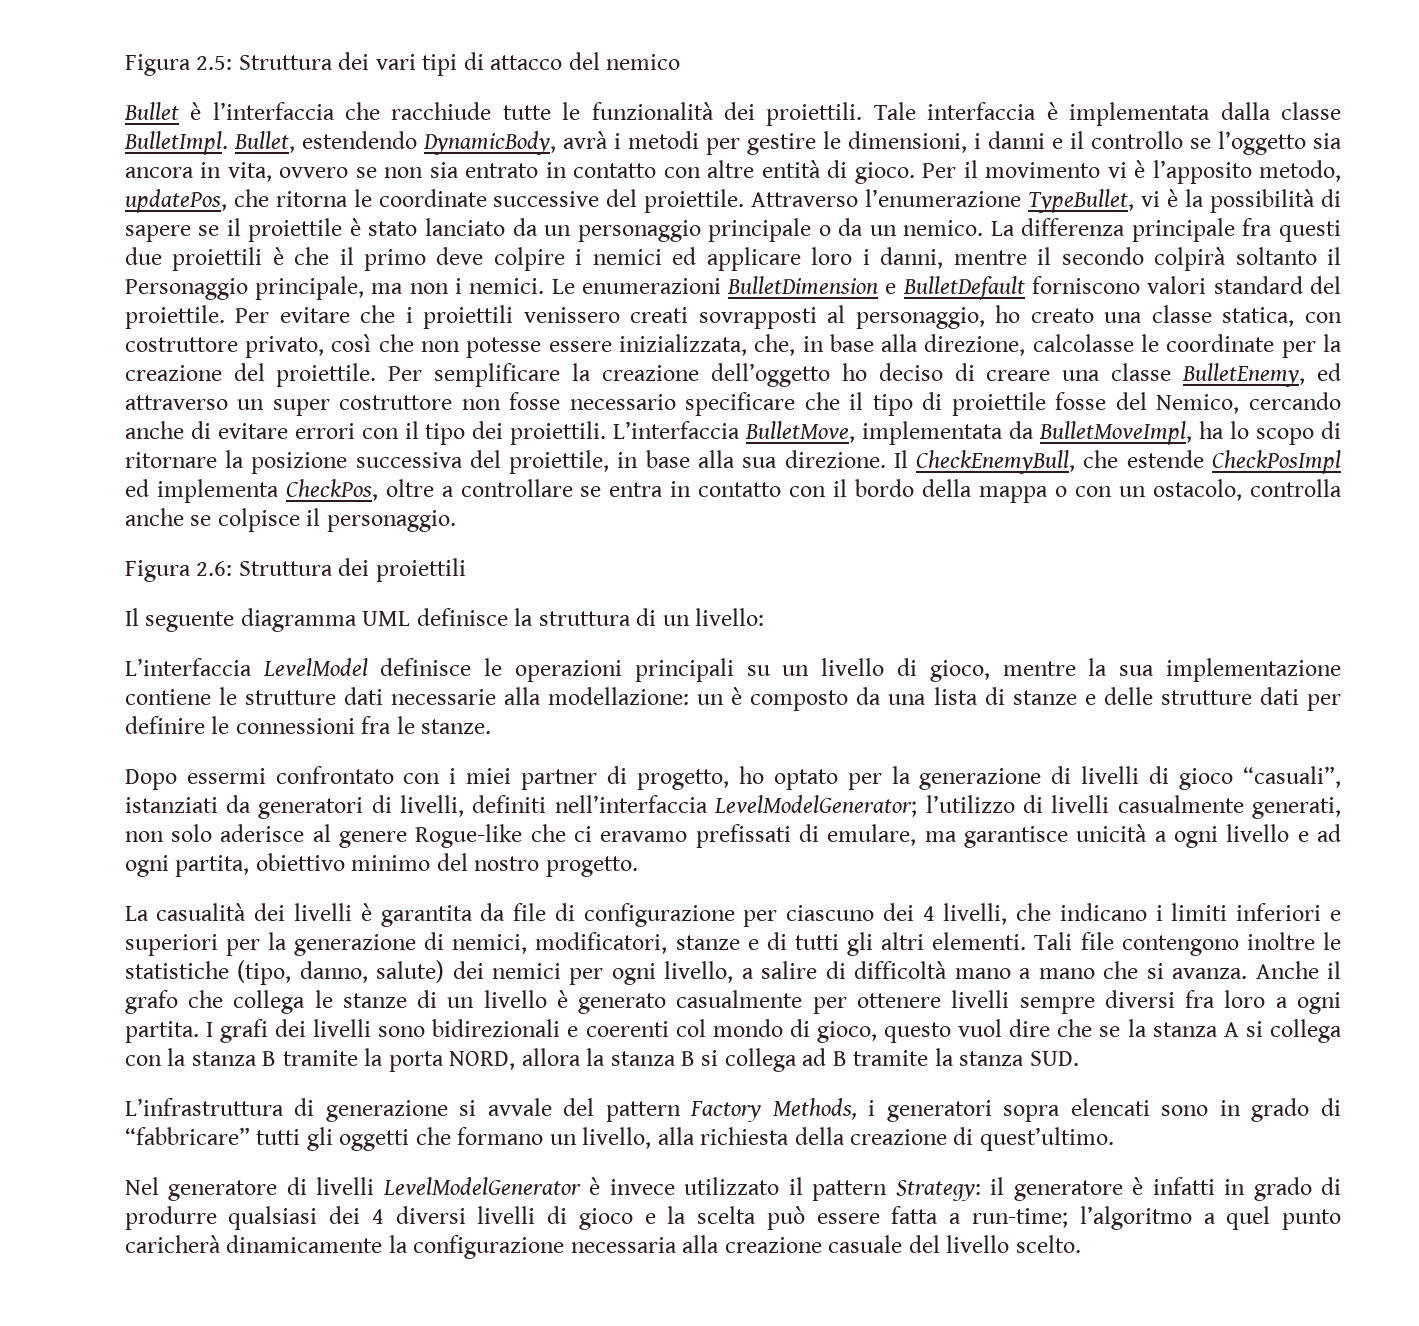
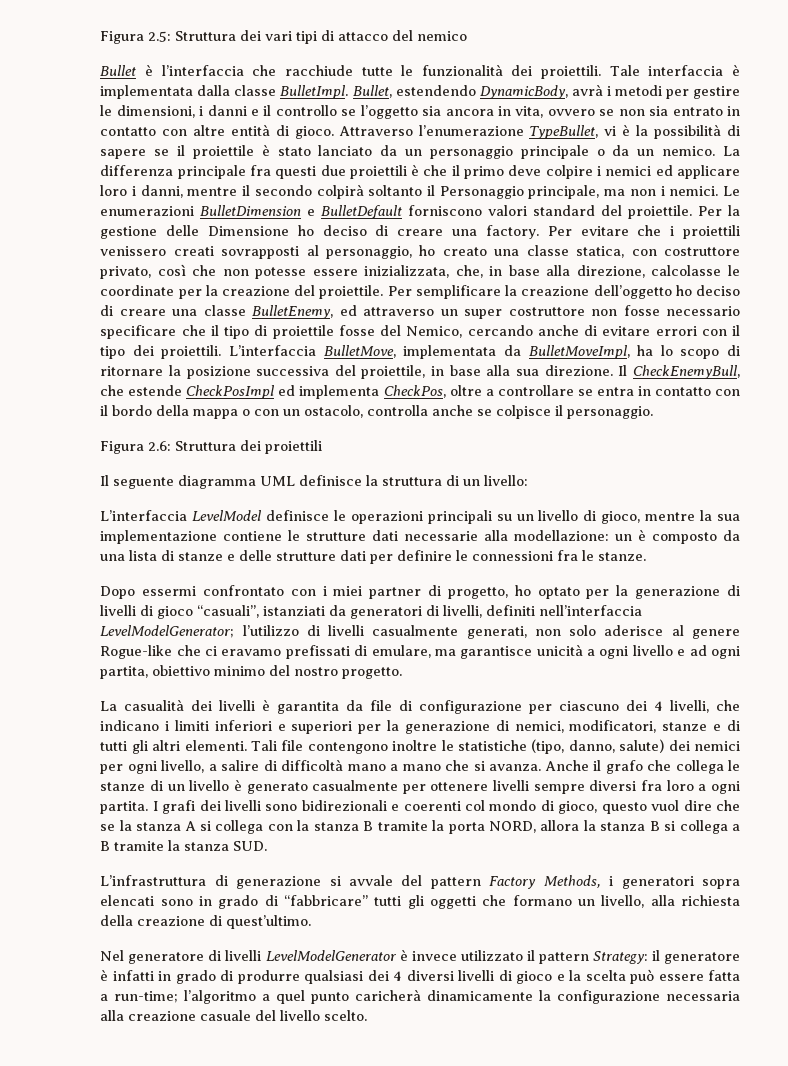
- Per il movimento vi è l’apposito metodo, updatePos, che ritorna le coordinate successive del proiettile.
- Per evitare che i proiettili venissero creati sovrapposti al personaggio, ho creato una classe statica, con costruttore privato, così che non potesse essere inizializzata, che, in base alla direzione, calcolasse le coordinate per la creazione del proiettile.
+ Per la gestione delle Dimensione ho deciso di creare una factory. Per evitare che i proiettili venissero creati sovrapposti al personaggio, ho creato una classe statica, con costruttore privato, così che non potesse essere inizializzata, che, in base alla direzione, calcolasse le coordinate per la creazione del proiettile.
- I grafi dei livelli sono bidirezionali e coerenti col mondo di gioco, questo vuol dire che se la stanza A si collega con la stanza B tramite la porta NORD, allora la stanza B si collega ad B tramite la stanza SUD.
+ I grafi dei livelli sono bidirezionali e coerenti col mondo di gioco, questo vuol dire che se la stanza A si collega con la stanza B tramite la porta NORD, allora la stanza B si collega a B tramite la stanza SUD.

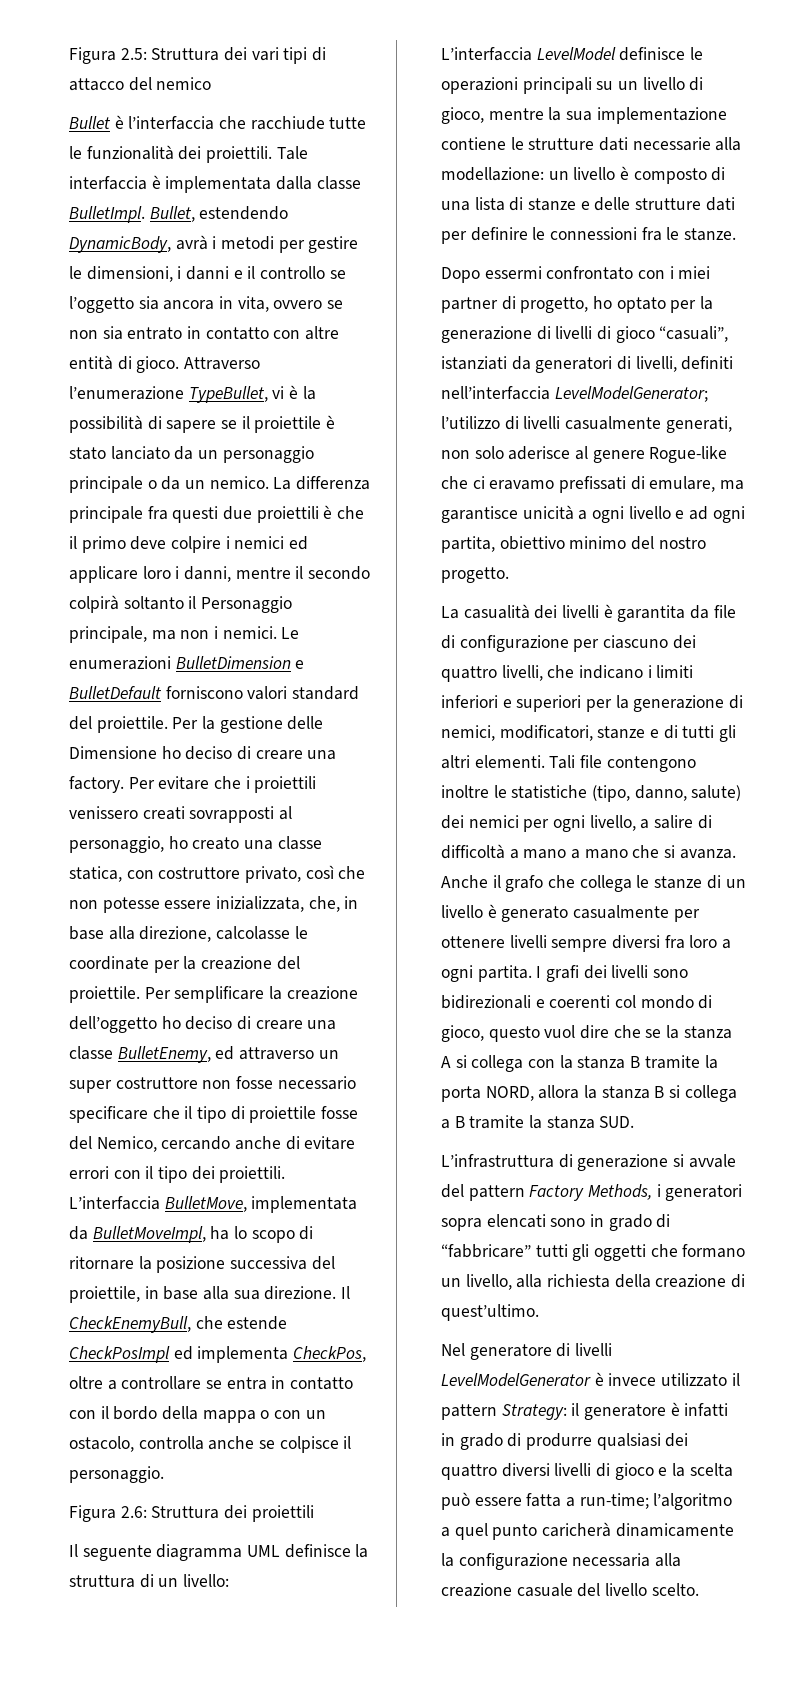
- L’interfaccia LevelModel definisce le operazioni principali su un livello di gioco, mentre la sua implementazione contiene le strutture dati necessarie alla modellazione: un è composto da una lista di stanze e delle strutture dati per definire le connessioni fra le stanze.
+ L’interfaccia LevelModel definisce le operazioni principali su un livello di gioco, mentre la sua implementazione contiene le strutture dati necessarie alla modellazione: un livello è composto di una lista di stanze e delle strutture dati per definire le connessioni fra le stanze.
- La casualità dei livelli è garantita da file di configurazione per ciascuno dei 4 livelli, che indicano i limiti inferiori e superiori per la generazione di nemici, modificatori, stanze e di tutti gli altri elementi.
+ La casualità dei livelli è garantita da file di configurazione per ciascuno dei quattro livelli, che indicano i limiti inferiori e superiori per la generazione di nemici, modificatori, stanze e di tutti gli altri elementi.
- Tali file contengono inoltre le statistiche (tipo, danno, salute) dei nemici per ogni livello, a salire di difficoltà mano a mano che si avanza.
+ Tali file contengono inoltre le statistiche (tipo, danno, salute) dei nemici per ogni livello, a salire di difficoltà a mano a mano che si avanza.
- Nel generatore di livelli LevelModelGenerator è invece utilizzato il pattern Strategy: il generatore è infatti in grado di produrre qualsiasi dei 4 diversi livelli di gioco e la scelta può essere fatta a run-time; l’algoritmo a quel punto caricherà dinamicamente la configurazione necessaria alla creazione casuale del livello scelto.
+ Nel generatore di livelli LevelModelGenerator è invece utilizzato il pattern Strategy: il generatore è infatti in grado di produrre qualsiasi dei quattro diversi livelli di gioco e la scelta può essere fatta a run-time; l’algoritmo a quel punto caricherà dinamicamente la configurazione necessaria alla creazione casuale del livello scelto.

